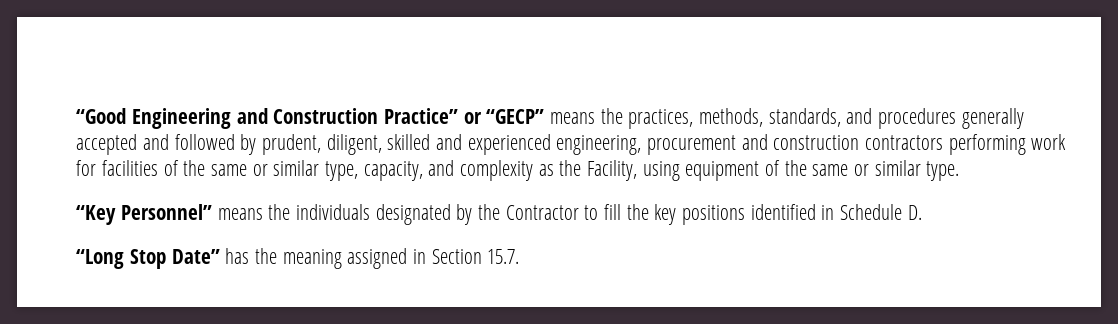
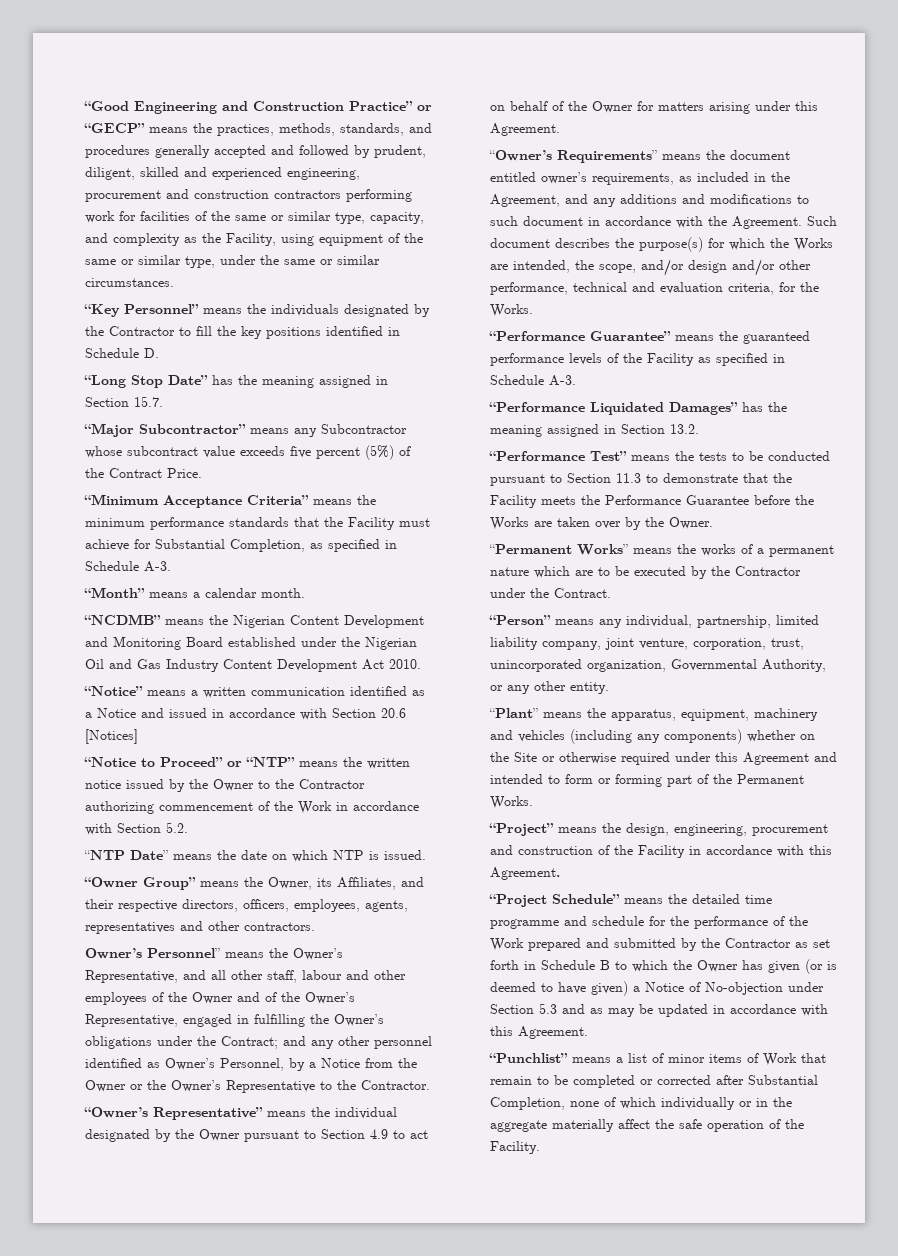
- “Good Engineering and Construction Practice” or “GECP” means the practices, methods, standards, and procedures generally accepted and followed by prudent, diligent, skilled and experienced engineering, procurement and construction contractors performing work for facilities of the same or similar type, capacity, and complexity as the Facility, using equipment of the same or similar type.
+ “Good Engineering and Construction Practice” or “GECP” means the practices, methods, standards, and procedures generally accepted and followed by prudent, diligent, skilled and experienced engineering, procurement and construction contractors performing work for facilities of the same or similar type, capacity, and complexity as the Facility, using equipment of the same or similar type, under the same or similar circumstances.
+ “Major Subcontractor” means any Subcontractor whose subcontract value exceeds five percent (5%) of the Contract Price.
+ “Minimum Acceptance Criteria” means the minimum performance standards that the Facility must achieve for Substantial Completion, as specified in Schedule A-3.
+ “Month” means a calendar month.
+ “NCDMB” means the Nigerian Content Development and Monitoring Board established under the Nigerian Oil and Gas Industry Content Development Act 2010.
+ “Notice” means a written communication identified as a Notice and issued in accordance with Section 20.6 [Notices]
+ “Notice to Proceed” or “NTP” means the written notice issued by the Owner to the Contractor authorizing commencement of the Work in accordance with Section 5.2.
+ “NTP Date” means the date on which NTP is issued.
+ “Owner Group” means the Owner, its Affiliates, and their respective directors, officers, employees, agents, representatives and other contractors.
+ Owner’s Personnel” means the Owner’s Representative, and all other staff, labour and other employees of the Owner and of the Owner’s Representative, engaged in fulfilling the Owner’s obligations under the Contract; and any other personnel identified as Owner’s Personnel, by a Notice from the Owner or the Owner’s Representative to the Contractor.
+ “Owner’s Representative” means the individual designated by the Owner pursuant to Section 4.9 to act on behalf of the Owner for matters arising under this Agreement.
+ “Owner’s Requirements” means the document entitled owner’s requirements, as included in the Agreement, and any additions and modifications to such document in accordance with the Agreement. Such document describes the purpose(s) for which the Works are intended, the scope, and/or design and/or other performance, technical and evaluation criteria, for the Works.
+ “Performance Guarantee” means the guaranteed performance levels of the Facility as specified in Schedule A-3.
+ “Performance Liquidated Damages” has the meaning assigned in Section 13.2.
+ “Performance Test” means the tests to be conducted pursuant to Section 11.3 to demonstrate that the Facility meets the Performance Guarantee before the Works are taken over by the Owner.
+ “Permanent Works” means the works of a permanent nature which are to be executed by the Contractor under the Contract.
+ “Person” means any individual, partnership, limited liability company, joint venture, corporation, trust, unincorporated organization, Governmental Authority, or any other entity.
+ “Plant” means the apparatus, equipment, machinery and vehicles (including any components) whether on the Site or otherwise required under this Agreement and intended to form or forming part of the Permanent Works.
+ “Project” means the design, engineering, procurement and construction of the Facility in accordance with this Agreement.
+ “Project Schedule” means the detailed time programme and schedule for the performance of the Work prepared and submitted by the Contractor as set forth in Schedule B to which the Owner has given (or is deemed to have given) a Notice of No-objection under Section 5.3 and as may be updated in accordance with this Agreement.
+ “Punchlist” means a list of minor items of Work that remain to be completed or corrected after Substantial Completion, none of which individually or in the aggregate materially affect the safe operation of the Facility.

